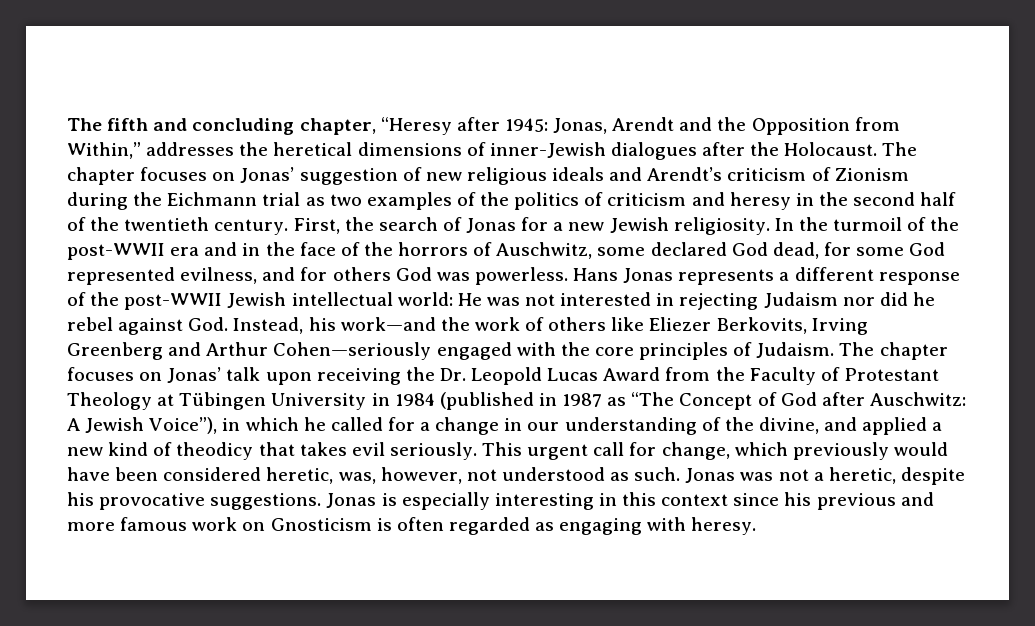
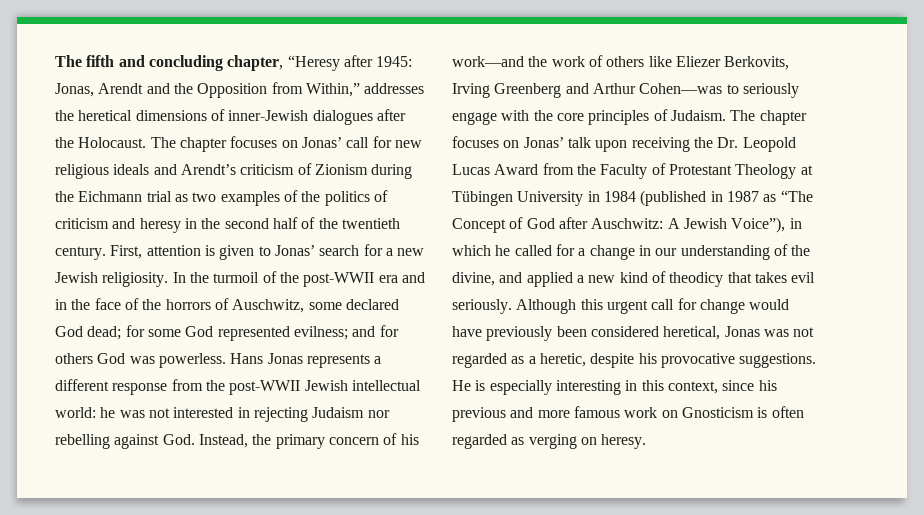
- The chapter focuses on Jonas’ suggestion of new religious ideals and Arendt’s criticism of Zionism during the Eichmann trial as two examples of the politics of criticism and heresy in the second half of the twentieth century.
+ The chapter focuses on Jonas’ call for new religious ideals and Arendt’s criticism of Zionism during the Eichmann trial as two examples of the politics of criticism and heresy in the second half of the twentieth century.
- First, the search of Jonas for a new Jewish religiosity.
+ First, attention is given to Jonas’ search for a new Jewish religiosity.
- In the turmoil of the post-WWII era and in the face of the horrors of Auschwitz, some declared God dead, for some God represented evilness, and for others God was powerless.
+ In the turmoil of the post-WWII era and in the face of the horrors of Auschwitz, some declared God dead; for some God represented evilness; and for others God was powerless.
- Hans Jonas represents a different response of the post-WWII Jewish intellectual world: He was not interested in rejecting Judaism nor did he rebel against God. Instead, his work—and the work of others like Eliezer Berkovits, Irving Greenberg and Arthur Cohen—seriously engaged with the core principles of Judaism.
+ Hans Jonas represents a different response from the post-WWII Jewish intellectual world: he was not interested in rejecting Judaism nor rebelling against God. Instead, the primary concern of his work—and the work of others like Eliezer Berkovits, Irving Greenberg and Arthur Cohen—was to seriously engage with the core principles of Judaism.
- This urgent call for change, which previously would have been considered heretic, was, however, not understood as such. Jonas was not a heretic, despite his provocative suggestions.
+ Although this urgent call for change would have previously been considered heretical, Jonas was not regarded as a heretic, despite his provocative suggestions.
- Jonas is especially interesting in this context since his previous and more famous work on Gnosticism is often regarded as engaging with heresy.
+ He is especially interesting in this context, since his previous and more famous work on Gnosticism is often regarded as verging on heresy.

